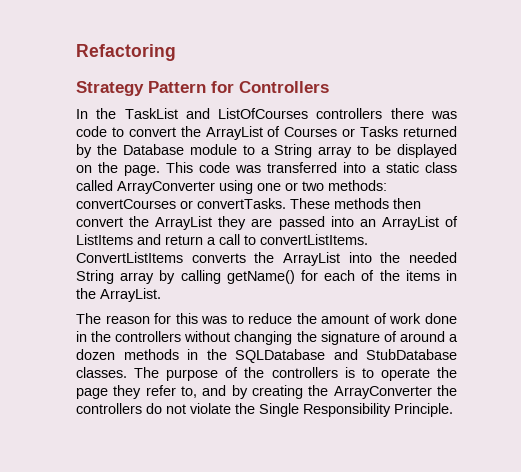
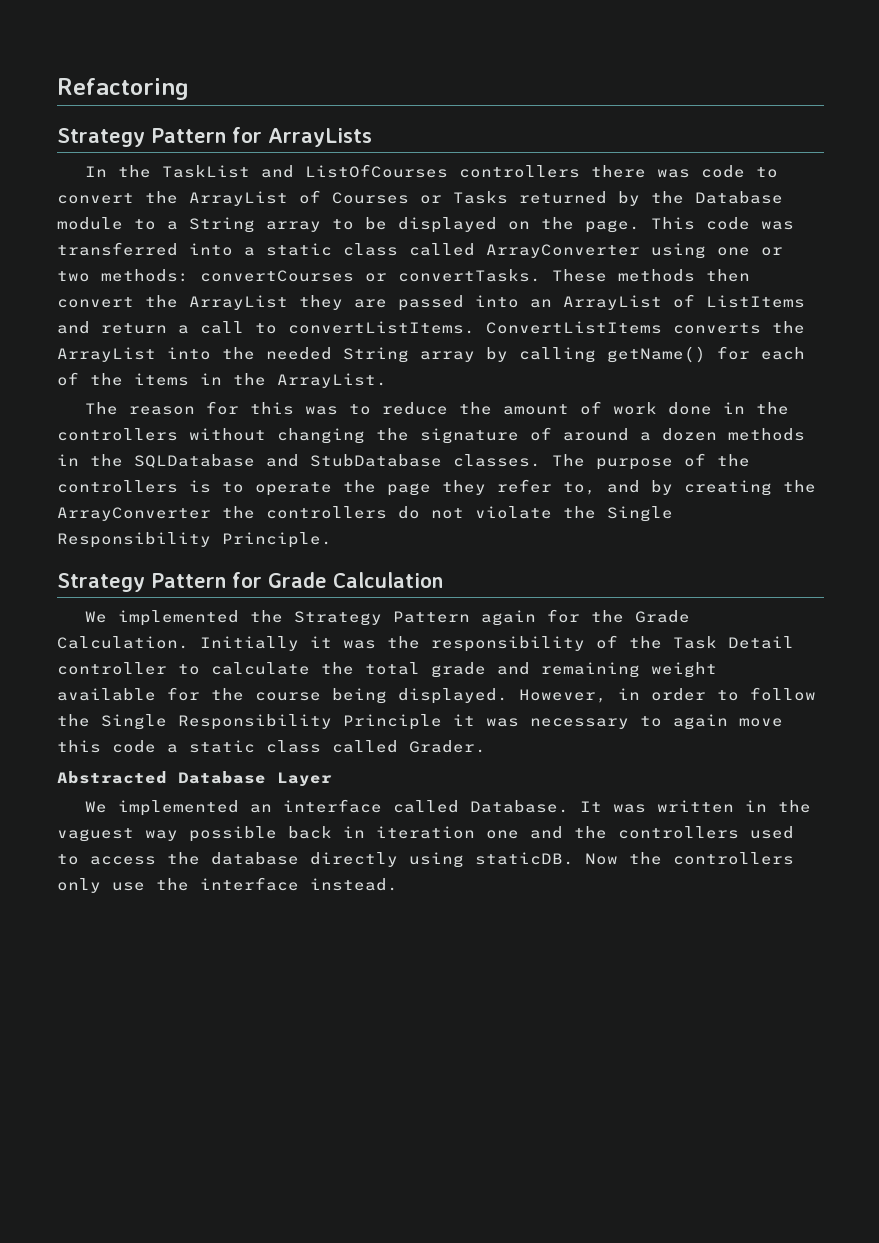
- Strategy Pattern for Controllers
+ Strategy Pattern for ArrayLists
+ Strategy Pattern for Grade Calculation
+ We implemented the Strategy Pattern again for the Grade Calculation. Initially it was the responsibility of the Task Detail controller to calculate the total grade and remaining weight available for the course being displayed. However, in order to follow the Single Responsibility Principle it was necessary to again move this code a static class called Grader.
+ Abstracted Database Layer
+ We implemented an interface called Database. It was written in the vaguest way possible back in iteration one and the controllers used to access the database directly using staticDB. Now the controllers only use the interface instead.

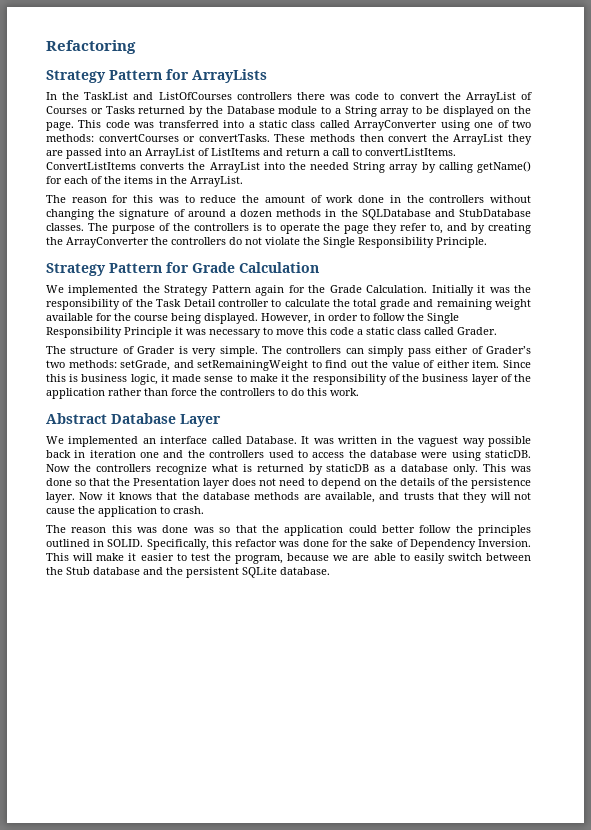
- This code was transferred into a static class called ArrayConverter using one or two methods: convertCourses or convertTasks.
+ This code was transferred into a static class called ArrayConverter using one of two methods: convertCourses or convertTasks.
- However, in order to follow the Single Responsibility Principle it was necessary to again move this code a static class called Grader.
+ However, in order to follow the Single Responsibility Principle it was necessary to move this code a static class called Grader.
- Abstracted Database Layer
+ The structure of Grader is very simple. The controllers can simply pass either of Grader’s two methods: setGrade, and setRemainingWeight to find out the value of either item. Since this is business logic, it made sense to make it the responsibility of the business layer of the application rather than force the controllers to do this work.
+ Abstract Database Layer
- It was written in the vaguest way possible back in iteration one and the controllers used to access the database directly using staticDB.
+ It was written in the vaguest way possible back in iteration one and the controllers used to access the database were using staticDB.
- Now the controllers only use the interface instead.
+ Now the controllers recognize what is returned by staticDB as a database only. This was done so that the Presentation layer does not need to depend on the details of the persistence layer. Now it knows that the database methods are available, and trusts that they will not cause the application to crash.
+ The reason this was done was so that the application could better follow the principles outlined in SOLID. Specifically, this refactor was done for the sake of Dependency Inversion. This will make it easier to test the program, because we are able to easily switch between the Stub database and the persistent SQLite database.

